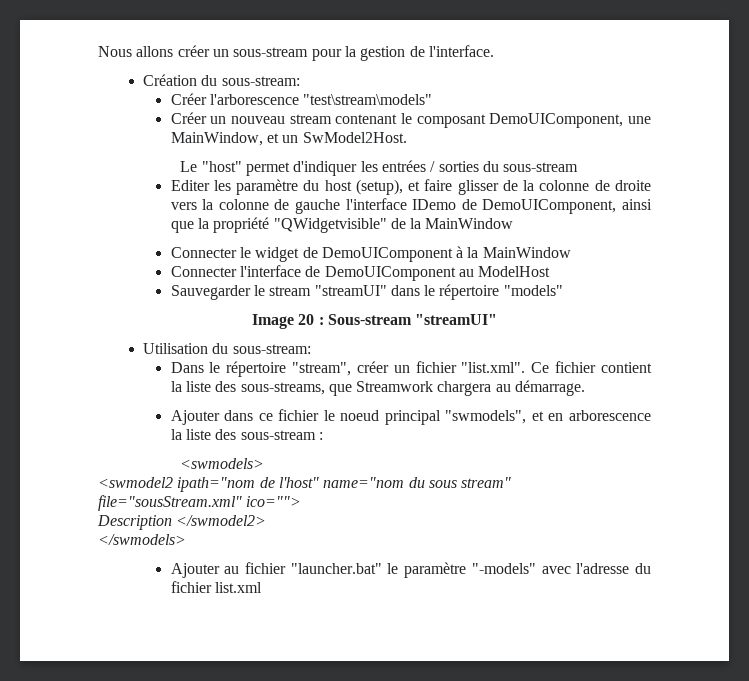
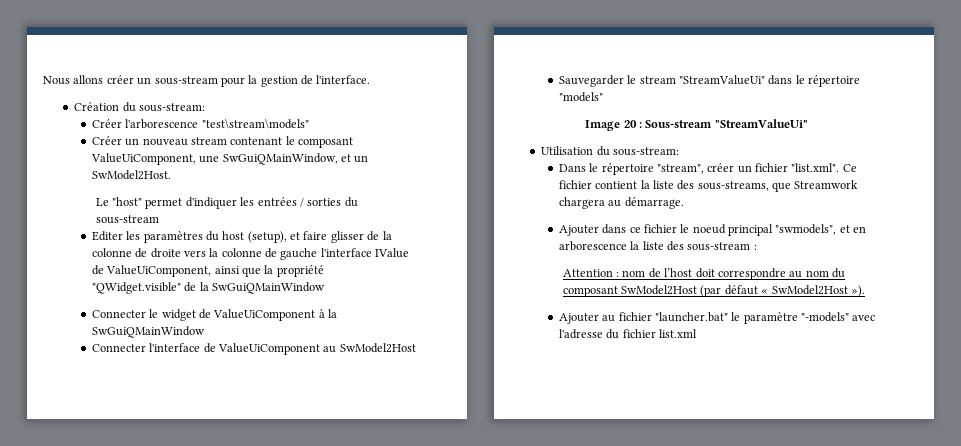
- Créer un nouveau stream contenant le composant DemoUIComponent, une MainWindow, et un SwModel2Host.
+ Créer un nouveau stream contenant le composant ValueUiComponent, une SwGuiQMainWindow, et un SwModel2Host.
- Editer les paramètre du host (setup), et faire glisser de la colonne de droite vers la colonne de gauche l'interface IDemo de DemoUIComponent, ainsi que la propriété "QWidgetvisible" de la MainWindow
+ Editer les paramètres du host (setup), et faire glisser de la colonne de droite vers la colonne de gauche l'interface IValue de ValueUiComponent, ainsi que la propriété "QWidget.visible" de la SwGuiQMainWindow
- Connecter le widget de DemoUIComponent à la MainWindow
+ Connecter le widget de ValueUiComponent à la SwGuiQMainWindow
- Connecter l'interface de DemoUIComponent au ModelHost
+ Connecter l'interface de ValueUiComponent au SwModel2Host
- Sauvegarder le stream "streamUI" dans le répertoire "models"
+ Sauvegarder le stream "StreamValueUi" dans le répertoire "models"
- Image 20 : Sous-stream "streamUI"
+ Image 20 : Sous-stream "StreamValueUi"
- <swmodels>
- <swmodel2 ipath="nom de l'host" name="nom du sous stream" file="sousStream.xml" ico="">
- Description </swmodel2>
- </swmodels>
+ Attention : nom de l’host doit correspondre au nom du composant SwModel2Host (par défaut « SwModel2Host »).

